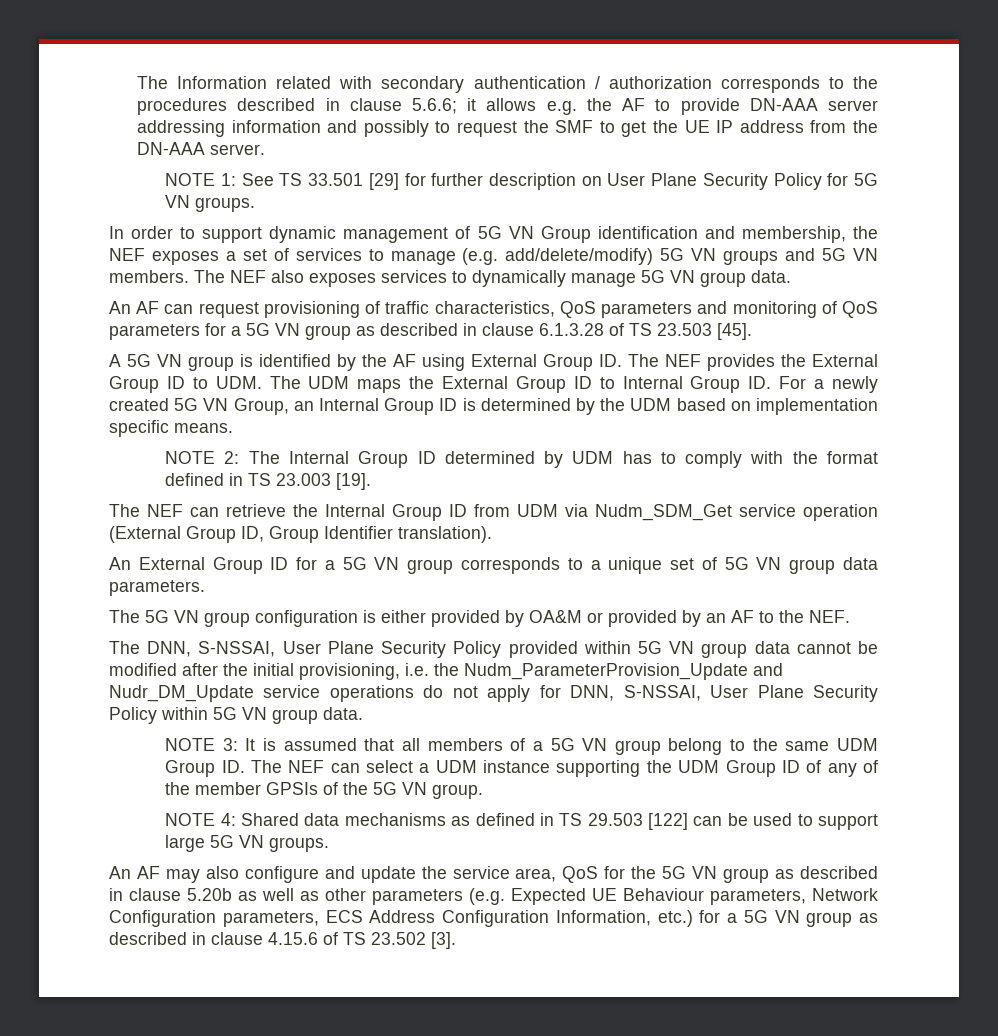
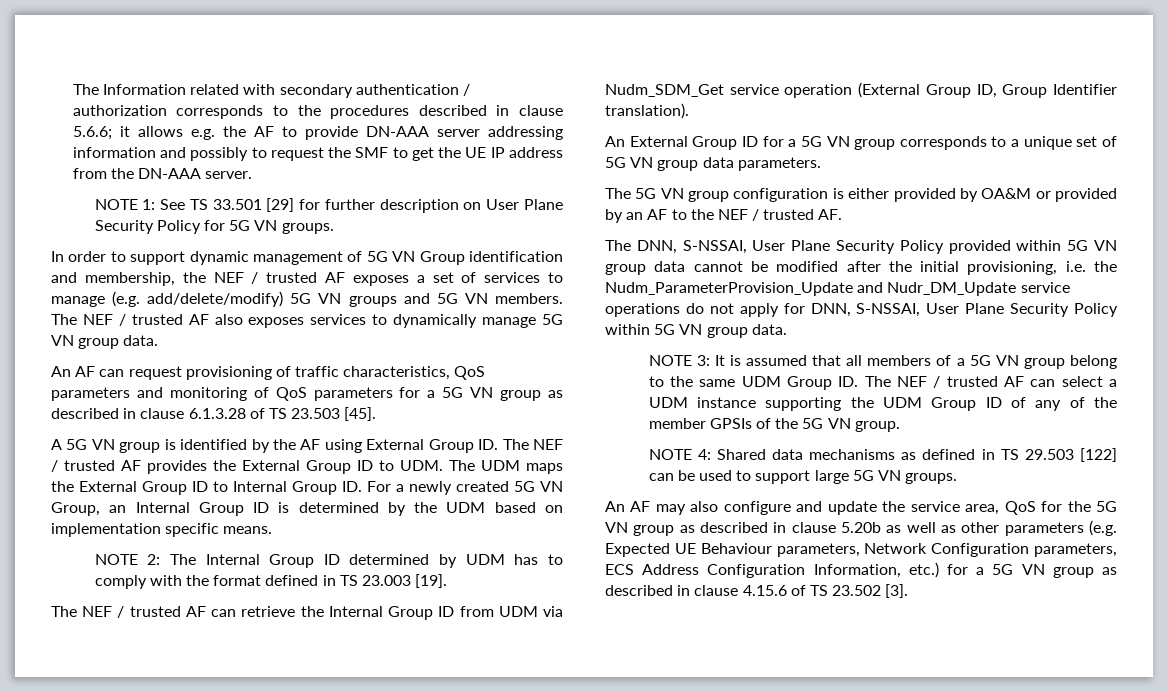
- In order to support dynamic management of 5G VN Group identification and membership, the NEF exposes a set of services to manage (e.g. add/delete/modify) 5G VN groups and 5G VN members.
+ In order to support dynamic management of 5G VN Group identification and membership, the NEF / trusted AF exposes a set of services to manage (e.g. add/delete/modify) 5G VN groups and 5G VN members.
- The NEF also exposes services to dynamically manage 5G VN group data.
+ The NEF / trusted AF also exposes services to dynamically manage 5G VN group data.
- A 5G VN group is identified by the AF using External Group ID. The NEF provides the External Group ID to UDM. The UDM maps the External Group ID to Internal Group ID. For a newly created 5G VN Group, an Internal Group ID is determined by the UDM based on implementation specific means.
+ A 5G VN group is identified by the AF using External Group ID. The NEF / trusted AF provides the External Group ID to UDM. The UDM maps the External Group ID to Internal Group ID. For a newly created 5G VN Group, an Internal Group ID is determined by the UDM based on implementation specific means.
- The NEF can retrieve the Internal Group ID from UDM via Nudm_SDM_Get service operation (External Group ID, Group Identifier translation).
+ The NEF / trusted AF can retrieve the Internal Group ID from UDM via Nudm_SDM_Get service operation (External Group ID, Group Identifier translation).
- The 5G VN group configuration is either provided by OA&M or provided by an AF to the NEF.
+ The 5G VN group configuration is either provided by OA&M or provided by an AF to the NEF / trusted AF.
- NOTE 3: It is assumed that all members of a 5G VN group belong to the same UDM Group ID. The NEF can select a UDM instance supporting the UDM Group ID of any of the member GPSIs of the 5G VN group.
+ NOTE 3: It is assumed that all members of a 5G VN group belong to the same UDM Group ID. The NEF / trusted AF can select a UDM instance supporting the UDM Group ID of any of the member GPSIs of the 5G VN group.

